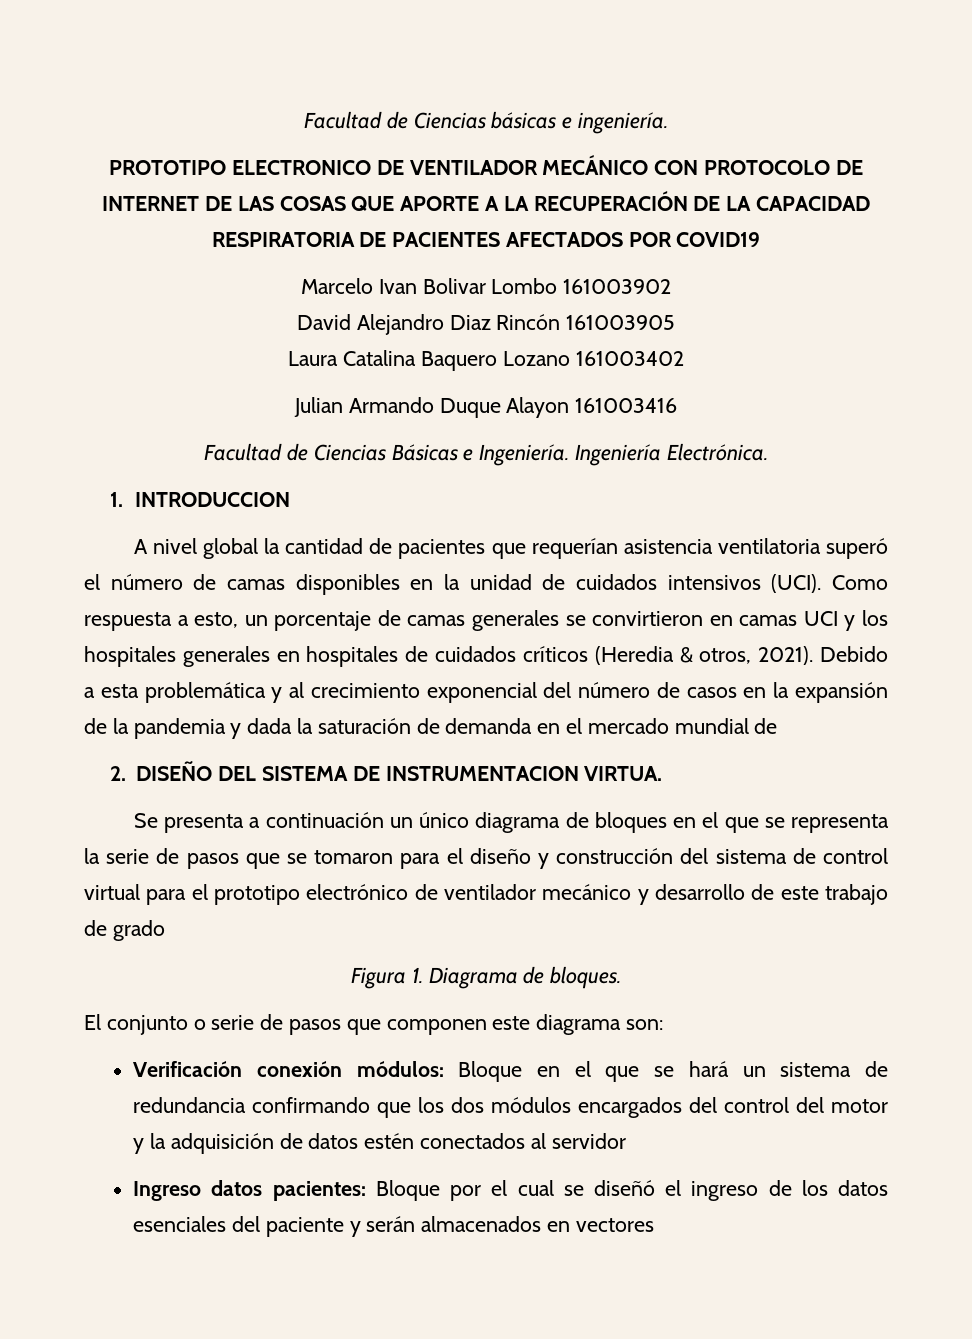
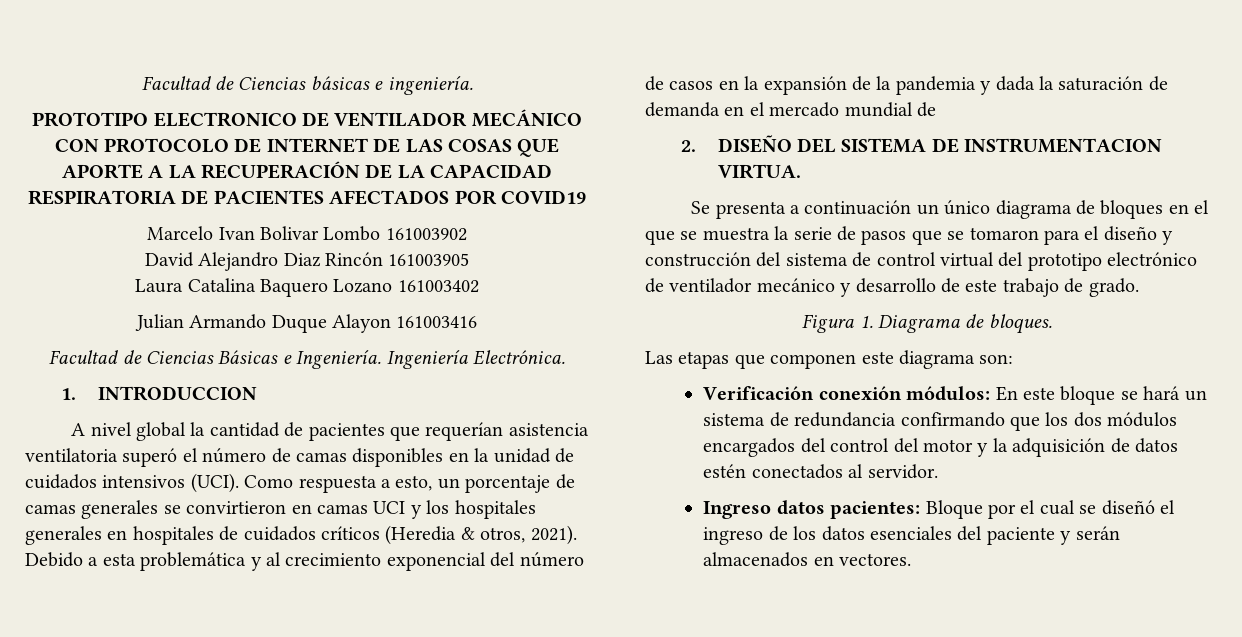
- Se presenta a continuación un único diagrama de bloques en el que se representa la serie de pasos que se tomaron para el diseño y construcción del sistema de control virtual para el prototipo electrónico de ventilador mecánico y desarrollo de este trabajo de grado
+ Se presenta a continuación un único diagrama de bloques en el que se muestra la serie de pasos que se tomaron para el diseño y construcción del sistema de control virtual del prototipo electrónico de ventilador mecánico y desarrollo de este trabajo de grado.
- El conjunto o serie de pasos que componen este diagrama son:
+ Las etapas que componen este diagrama son:
- Verificación conexión módulos: Bloque en el que se hará un sistema de redundancia confirmando que los dos módulos encargados del control del motor y la adquisición de datos estén conectados al servidor
+ Verificación conexión módulos: En este bloque se hará un sistema de redundancia confirmando que los dos módulos encargados del control del motor y la adquisición de datos estén conectados al servidor.
- Ingreso datos pacientes: Bloque por el cual se diseñó el ingreso de los datos esenciales del paciente y serán almacenados en vectores
+ Ingreso datos pacientes: Bloque por el cual se diseñó el ingreso de los datos esenciales del paciente y serán almacenados en vectores.

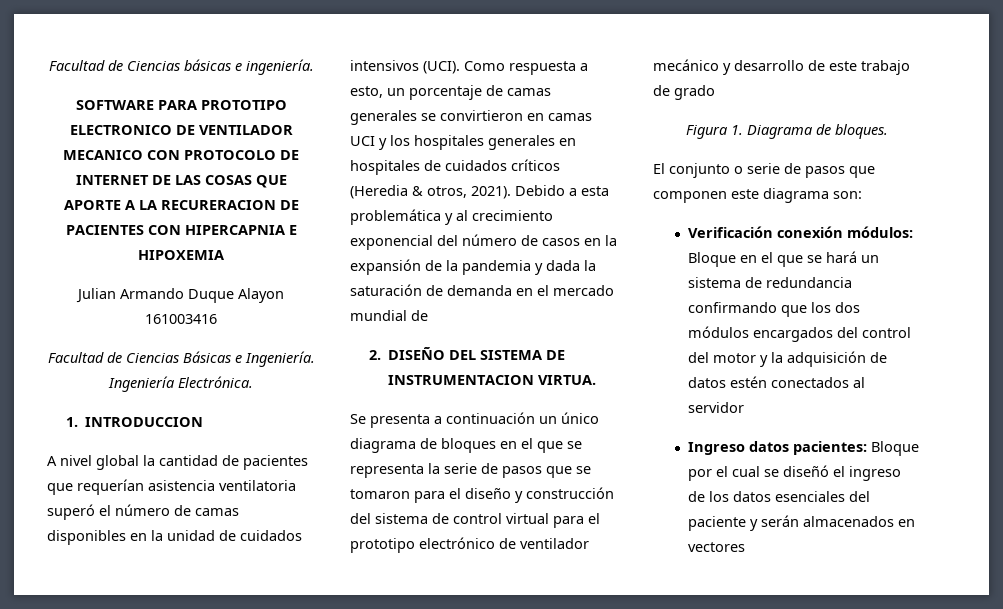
- PROTOTIPO ELECTRONICO DE VENTILADOR MECÁNICO CON PROTOCOLO DE INTERNET DE LAS COSAS QUE APORTE A LA RECUPERACIÓN DE LA CAPACIDAD RESPIRATORIA DE PACIENTES AFECTADOS POR COVID19
- Marcelo Ivan Bolivar Lombo 161003902
- David Alejandro Diaz Rincón 161003905
- Laura Catalina Baquero Lozano 161003402
+ SOFTWARE PARA PROTOTIPO ELECTRONICO DE VENTILADOR MECANICO CON PROTOCOLO DE INTERNET DE LAS COSAS QUE APORTE A LA RECURERACION DE PACIENTES CON HIPERCAPNIA E HIPOXEMIA
- Se presenta a continuación un único diagrama de bloques en el que se muestra la serie de pasos que se tomaron para el diseño y construcción del sistema de control virtual del prototipo electrónico de ventilador mecánico y desarrollo de este trabajo de grado.
+ Se presenta a continuación un único diagrama de bloques en el que se representa la serie de pasos que se tomaron para el diseño y construcción del sistema de control virtual para el prototipo electrónico de ventilador mecánico y desarrollo de este trabajo de grado
- Las etapas que componen este diagrama son:
+ El conjunto o serie de pasos que componen este diagrama son:
- Verificación conexión módulos: En este bloque se hará un sistema de redundancia confirmando que los dos módulos encargados del control del motor y la adquisición de datos estén conectados al servidor.
+ Verificación conexión módulos: Bloque en el que se hará un sistema de redundancia confirmando que los dos módulos encargados del control del motor y la adquisición de datos estén conectados al servidor
- Ingreso datos pacientes: Bloque por el cual se diseñó el ingreso de los datos esenciales del paciente y serán almacenados en vectores.
+ Ingreso datos pacientes: Bloque por el cual se diseñó el ingreso de los datos esenciales del paciente y serán almacenados en vectores

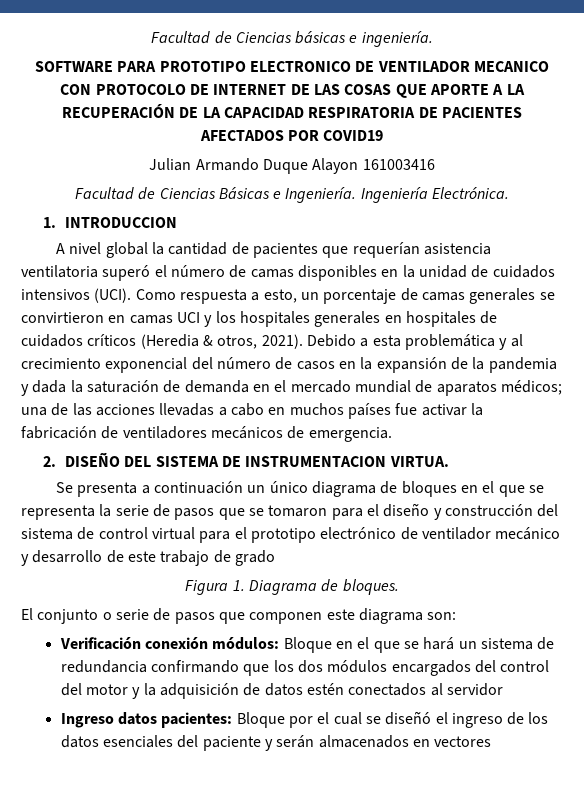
- SOFTWARE PARA PROTOTIPO ELECTRONICO DE VENTILADOR MECANICO CON PROTOCOLO DE INTERNET DE LAS COSAS QUE APORTE A LA RECURERACION DE PACIENTES CON HIPERCAPNIA E HIPOXEMIA
+ SOFTWARE PARA PROTOTIPO ELECTRONICO DE VENTILADOR MECANICO CON PROTOCOLO DE INTERNET DE LAS COSAS QUE APORTE A LA RECUPERACIÓN DE LA CAPACIDAD RESPIRATORIA DE PACIENTES AFECTADOS POR COVID19
- Debido a esta problemática y al crecimiento exponencial del número de casos en la expansión de la pandemia y dada la saturación de demanda en el mercado mundial de
+ Debido a esta problemática y al crecimiento exponencial del número de casos en la expansión de la pandemia y dada la saturación de demanda en el mercado mundial de aparatos médicos; una de las acciones llevadas a cabo en muchos países fue activar la fabricación de ventiladores mecánicos de emergencia.

